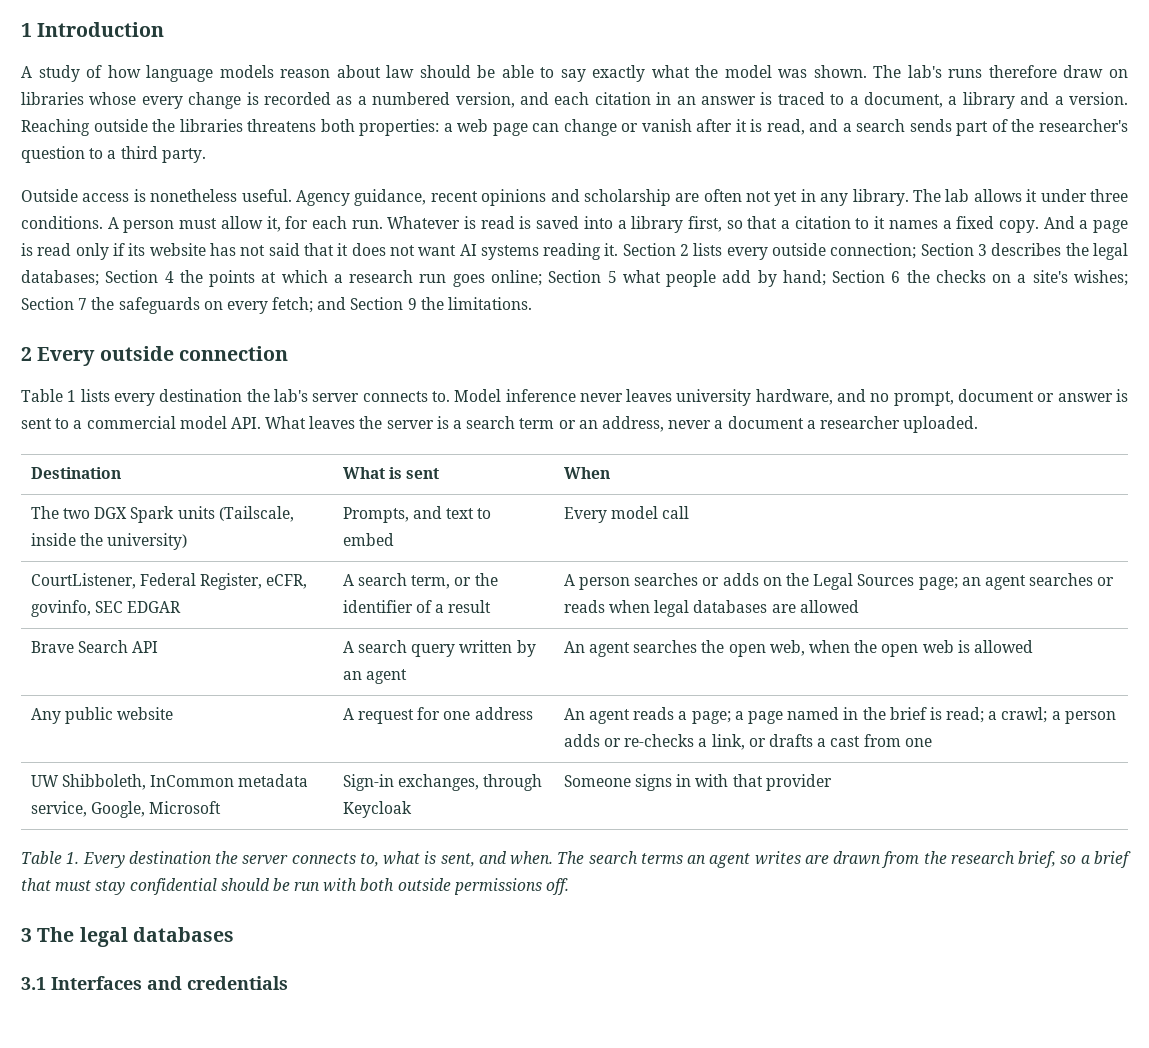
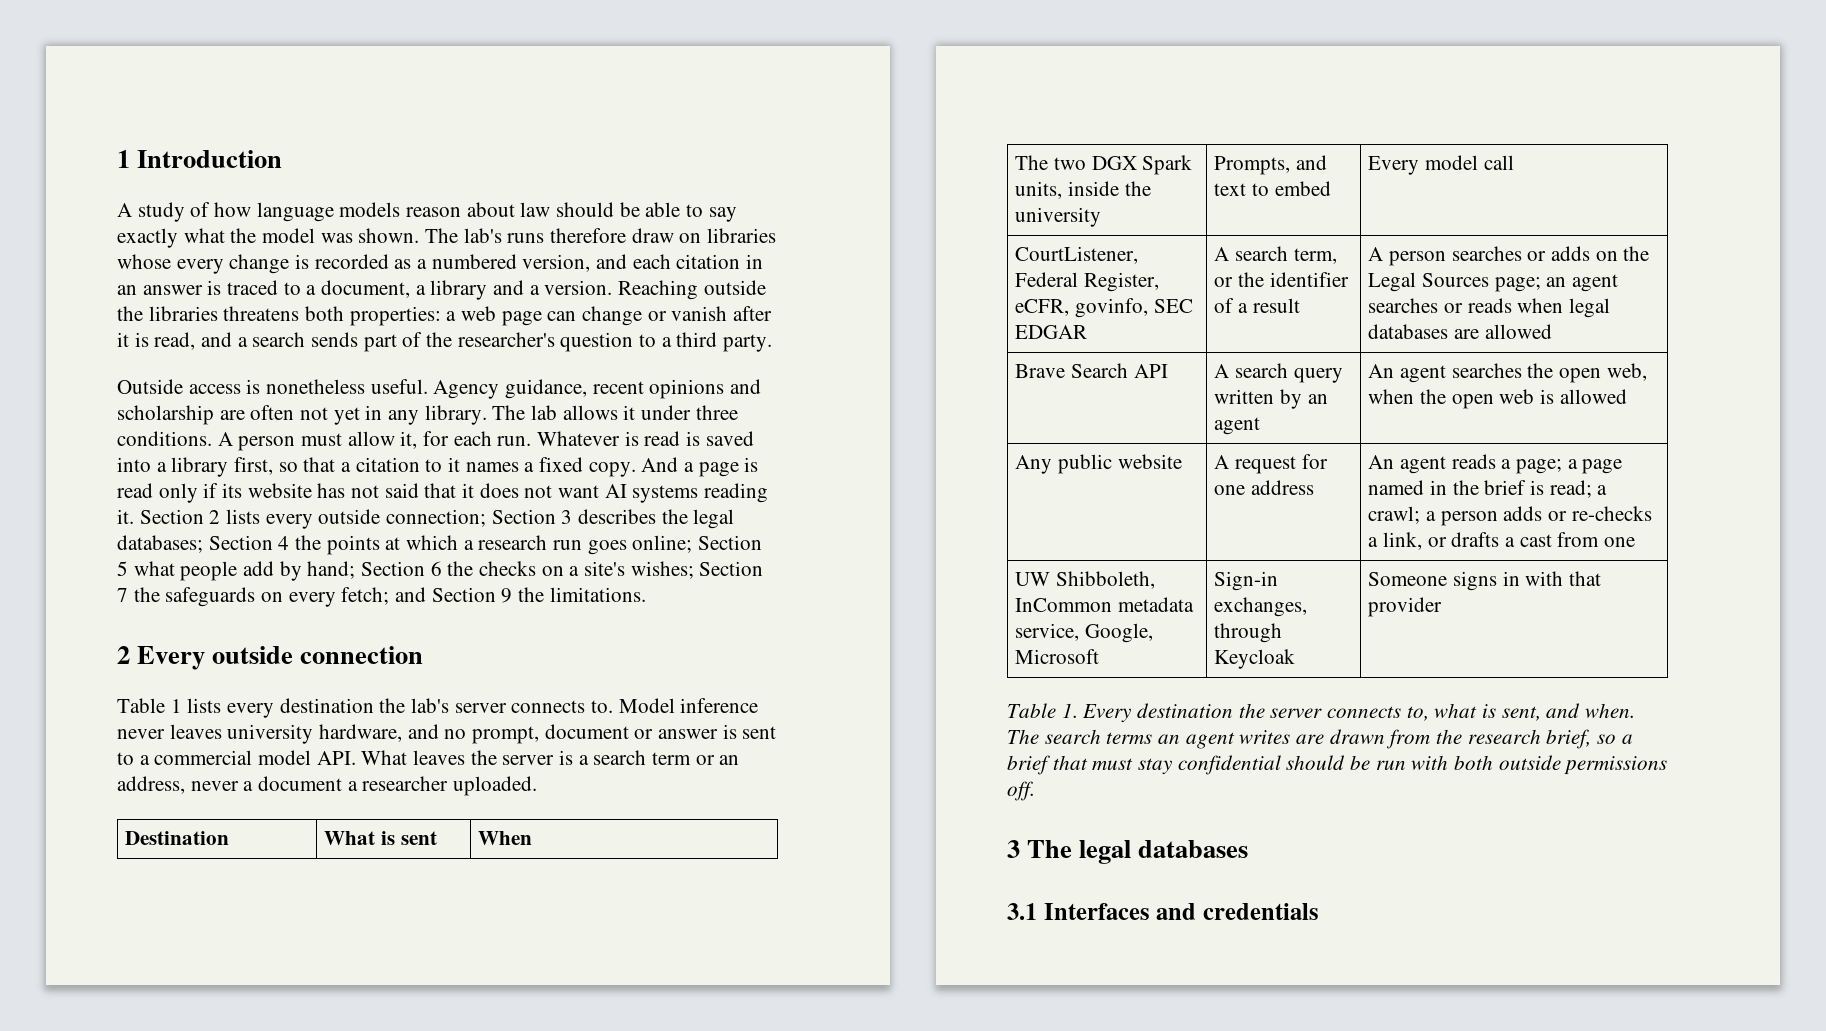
- The two DGX Spark units (Tailscale, inside the university) | Prompts, and text to embed | Every model call
+ The two DGX Spark units, inside the university | Prompts, and text to embed | Every model call

